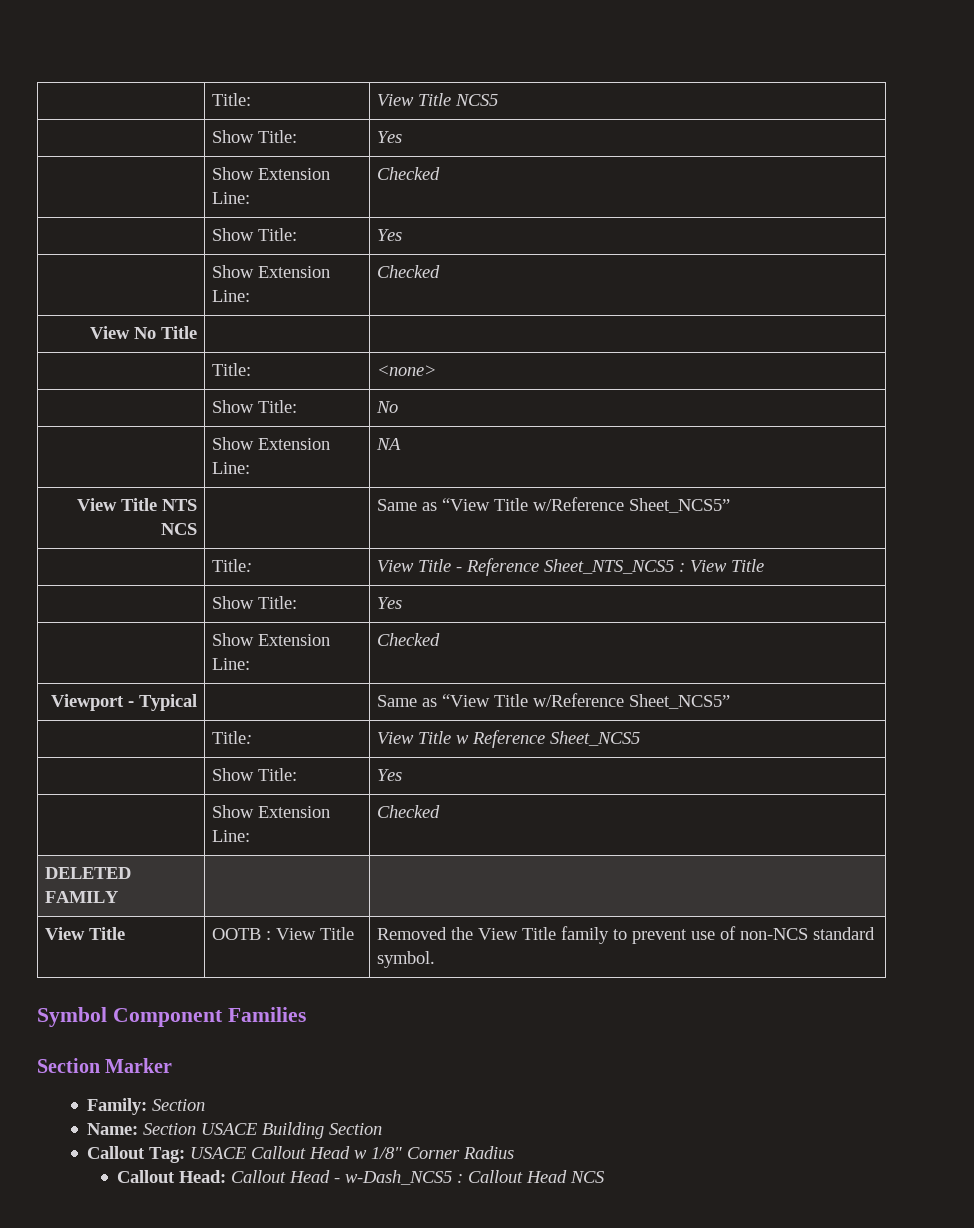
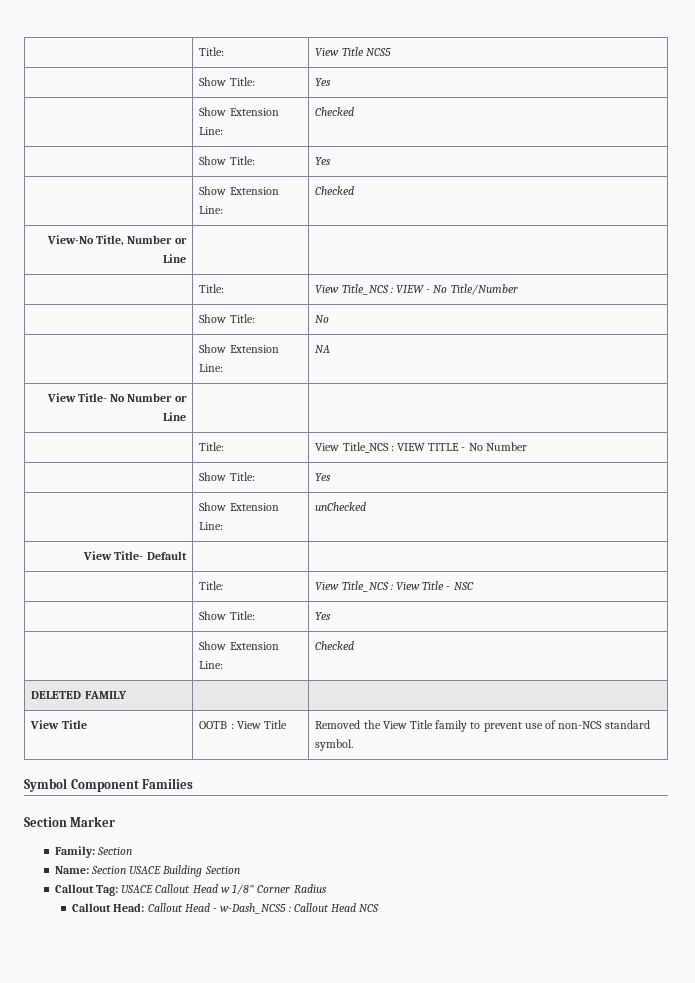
- View No Title | |
- | Title: | <none>
+ View-No Title, Number or Line | |
+ | Title: | View Title_NCS : VIEW - No Title/Number
- View Title NTS NCS | | Same as “View Title w/Reference Sheet_NCS5”
- | Title: | View Title - Reference Sheet_NTS_NCS5 : View Title
+ View Title- No Number or Line | |
+ | Title: | View Title_NCS : VIEW TITLE - No Number
  | Show Title: | Yes
- | Show Extension Line: | Checked
- Viewport - Typical | | Same as “View Title w/Reference Sheet_NCS5”
- | Title: | View Title w Reference Sheet_NCS5
+ | Show Extension Line: | unChecked
+ View Title- Default | |
+ | Title: | View Title_NCS : View Title - NSC

